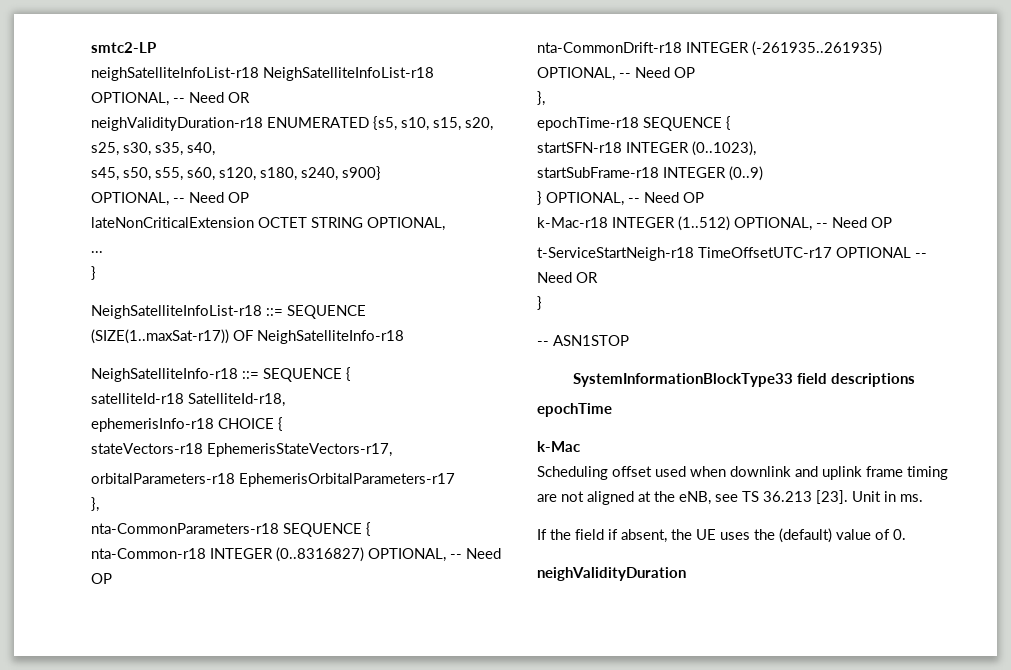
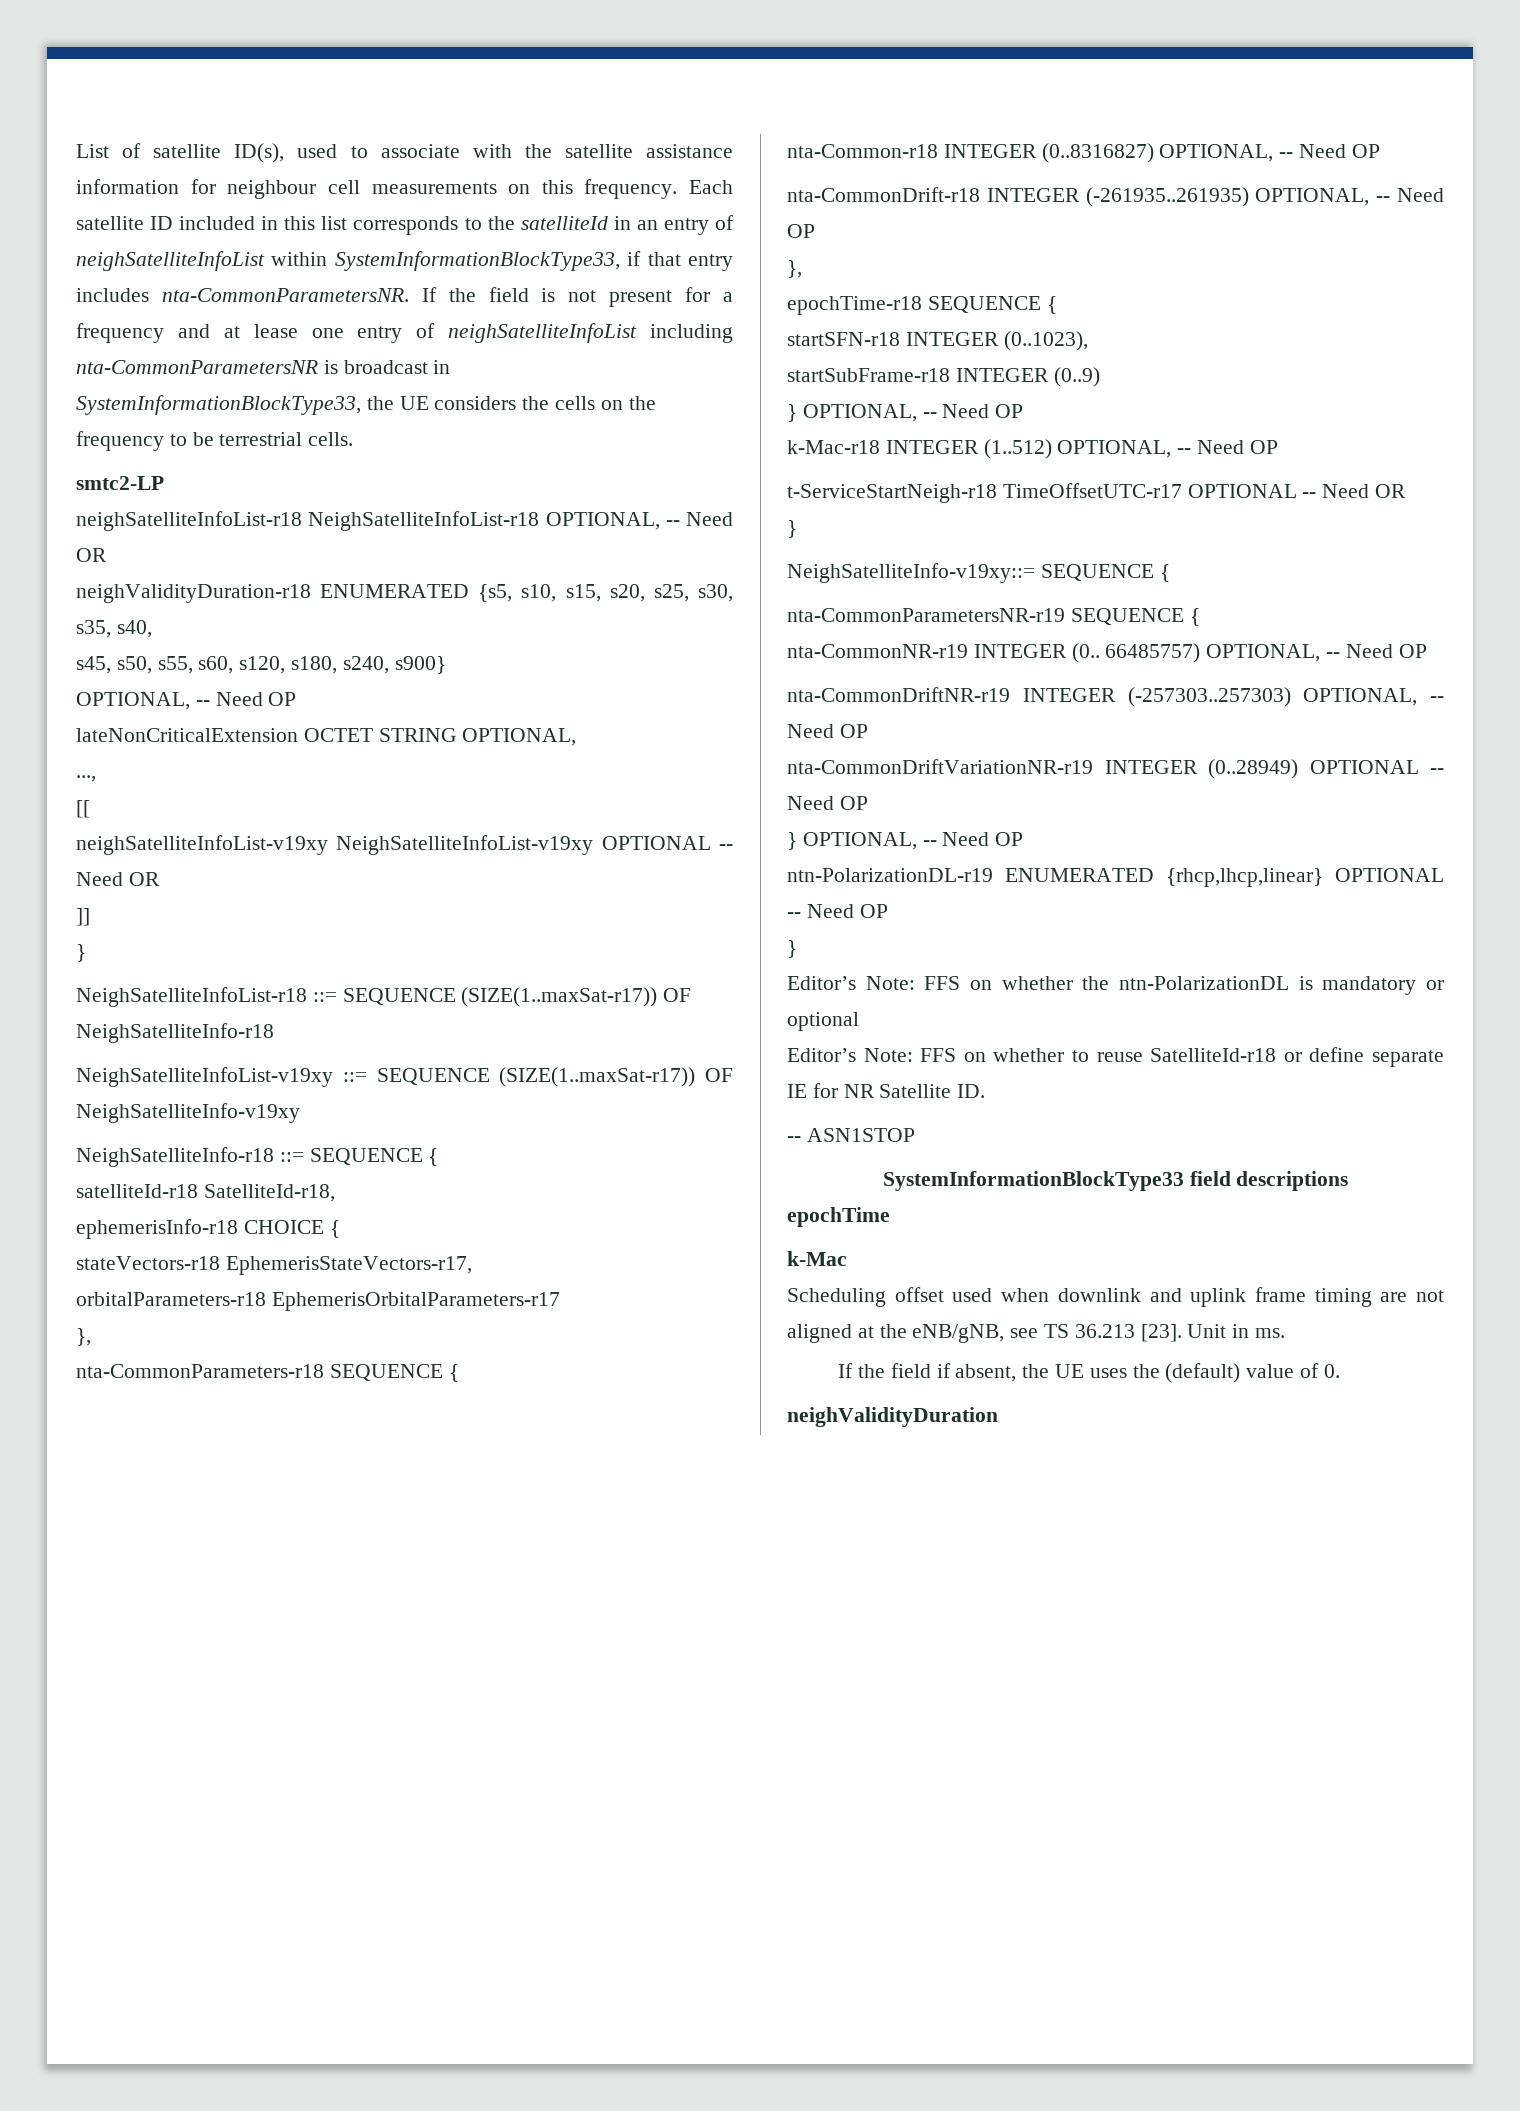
+ List of satellite ID(s), used to associate with the satellite assistance information for neighbour cell measurements on this frequency. Each satellite ID included in this list corresponds to the satelliteId in an entry of neighSatelliteInfoList within SystemInformationBlockType33, if that entry includes nta-CommonParametersNR. If the field is not present for a frequency and at lease one entry of neighSatelliteInfoList including nta-CommonParametersNR is broadcast in SystemInformationBlockType33, the UE considers the cells on the frequency to be terrestrial cells.
- ...
+ ...,
+ [[
+ neighSatelliteInfoList-v19xy NeighSatelliteInfoList-v19xy OPTIONAL -- Need OR
+ ]]
+ NeighSatelliteInfoList-v19xy ::= SEQUENCE (SIZE(1..maxSat-r17)) OF NeighSatelliteInfo-v19xy
+ NeighSatelliteInfo-v19xy::= SEQUENCE {
+ nta-CommonParametersNR-r19 SEQUENCE {
+ nta-CommonNR-r19 INTEGER (0.. 66485757) OPTIONAL, -- Need OP
+ nta-CommonDriftNR-r19 INTEGER (-257303..257303) OPTIONAL, -- Need OP
+ nta-CommonDriftVariationNR-r19 INTEGER (0..28949) OPTIONAL -- Need OP
+ } OPTIONAL, -- Need OP
+ ntn-PolarizationDL-r19 ENUMERATED {rhcp,lhcp,linear} OPTIONAL -- Need OP
+ }
+ Editor’s Note: FFS on whether the ntn-PolarizationDL is mandatory or optional
+ Editor’s Note: FFS on whether to reuse SatelliteId-r18 or define separate IE for NR Satellite ID.
- Scheduling offset used when downlink and uplink frame timing are not aligned at the eNB, see TS 36.213 [23].
+ Scheduling offset used when downlink and uplink frame timing are not aligned at the eNB/gNB, see TS 36.213 [23].

